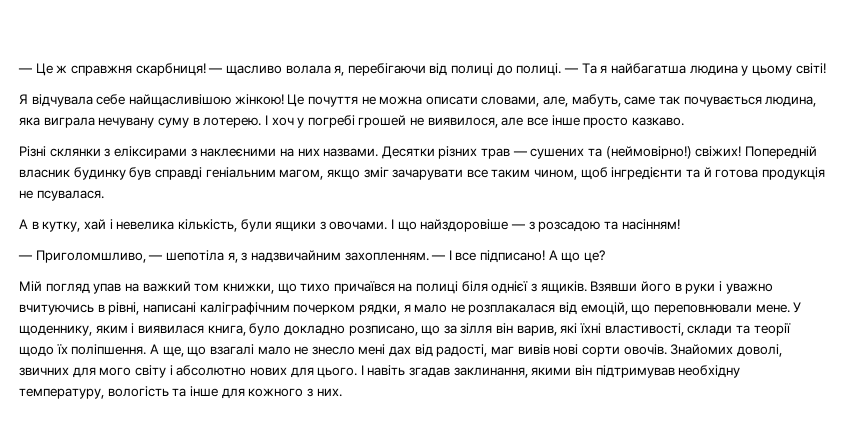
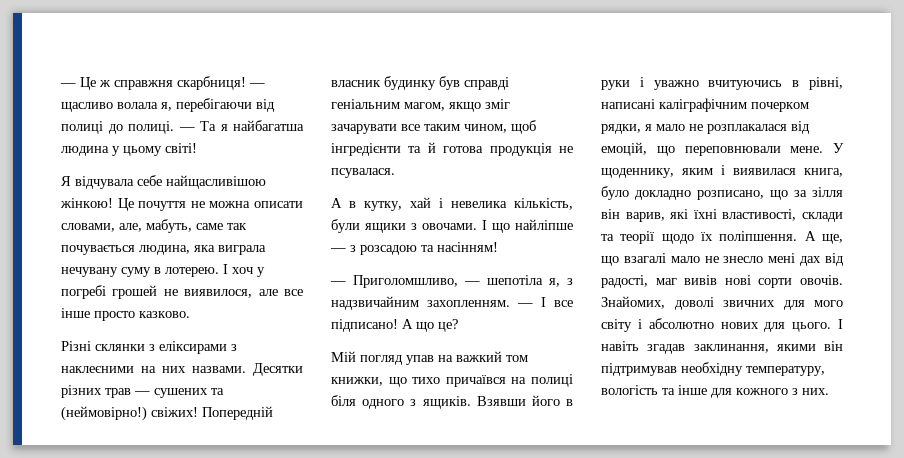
- І хоч у погребі грошей не виявилося, але все інше просто казкаво.
+ І хоч у погребі грошей не виявилося, але все інше просто казково.
- І що найздоровіше — з розсадою та насінням!
+ І що найліпше — з розсадою та насінням!
- Мій погляд упав на важкий том книжки, що тихо причаївся на полиці біля однієї з ящиків.
+ Мій погляд упав на важкий том книжки, що тихо причаївся на полиці біля одного з ящиків.
- Знайомих доволі, звичних для мого світу і абсолютно нових для цього.
+ Знайомих, доволі звичних для мого світу і абсолютно нових для цього.

